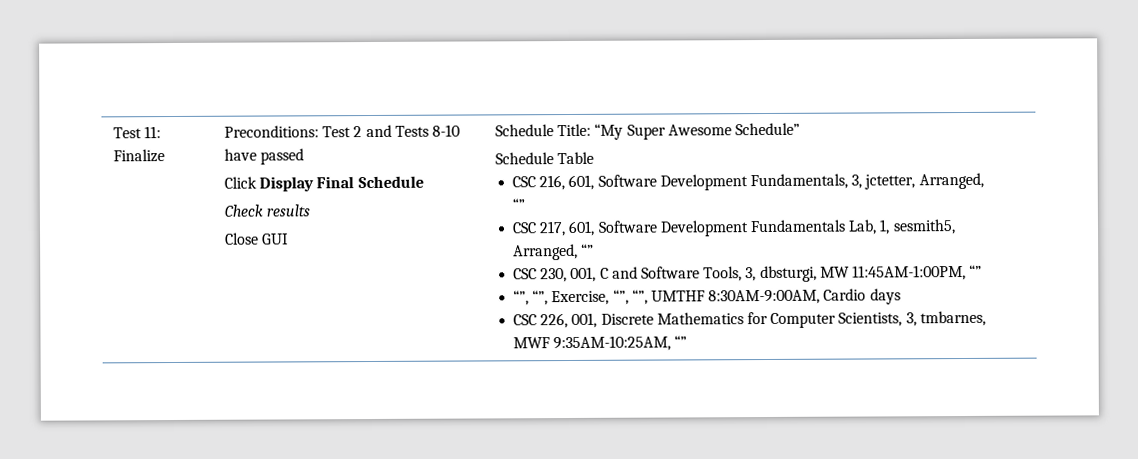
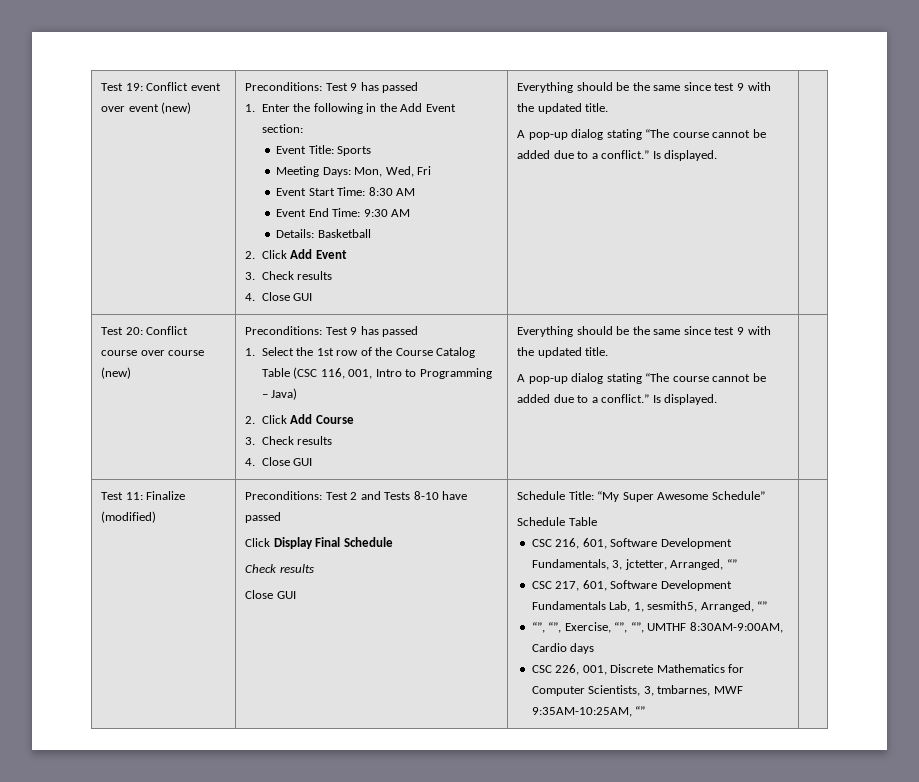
- Test 11: Finalize
+ Test 19: Conflict event over event (new) | Preconditions: Test 9 has passed
+ 1. Enter the following in the Add Event section:
+ Event Title: Sports
+ Meeting Days: Mon, Wed, Fri
+ Event Start Time: 8:30 AM
+ Event End Time: 9:30 AM
+ Details: Basketball
+ 2. Click Add Event
+ 3. Check results
+ 4. Close GUI | Everything should be the same since test 9 with the updated title.
+ A pop-up dialog stating “The course cannot be added due to a conflict.” Is displayed. |
+ Test 20: Conflict course over course (new) | Preconditions: Test 9 has passed
+ 1. Select the 1st row of the Course Catalog Table (CSC 116, 001, Intro to Programming – Java)
+ 2. Click Add Course
+ 3. Check results
+ 4. Close GUI | Everything should be the same since test 9 with the updated title.
+ A pop-up dialog stating “The course cannot be added due to a conflict.” Is displayed. |
+ Test 11: Finalize (modified)
- CSC 230, 001, C and Software Tools, 3, dbsturgi, MW 11:45AM-1:00PM, “”

